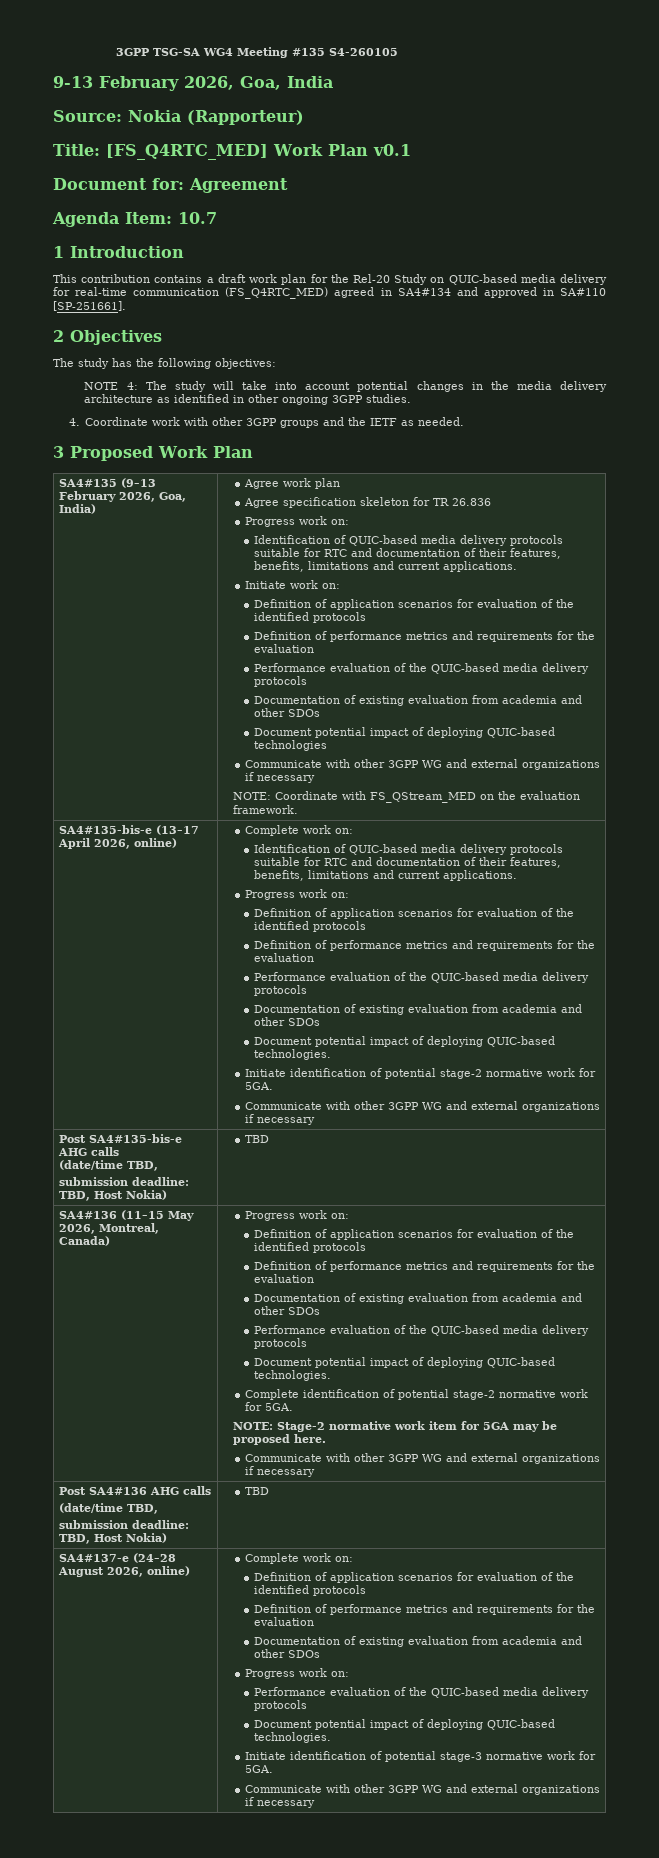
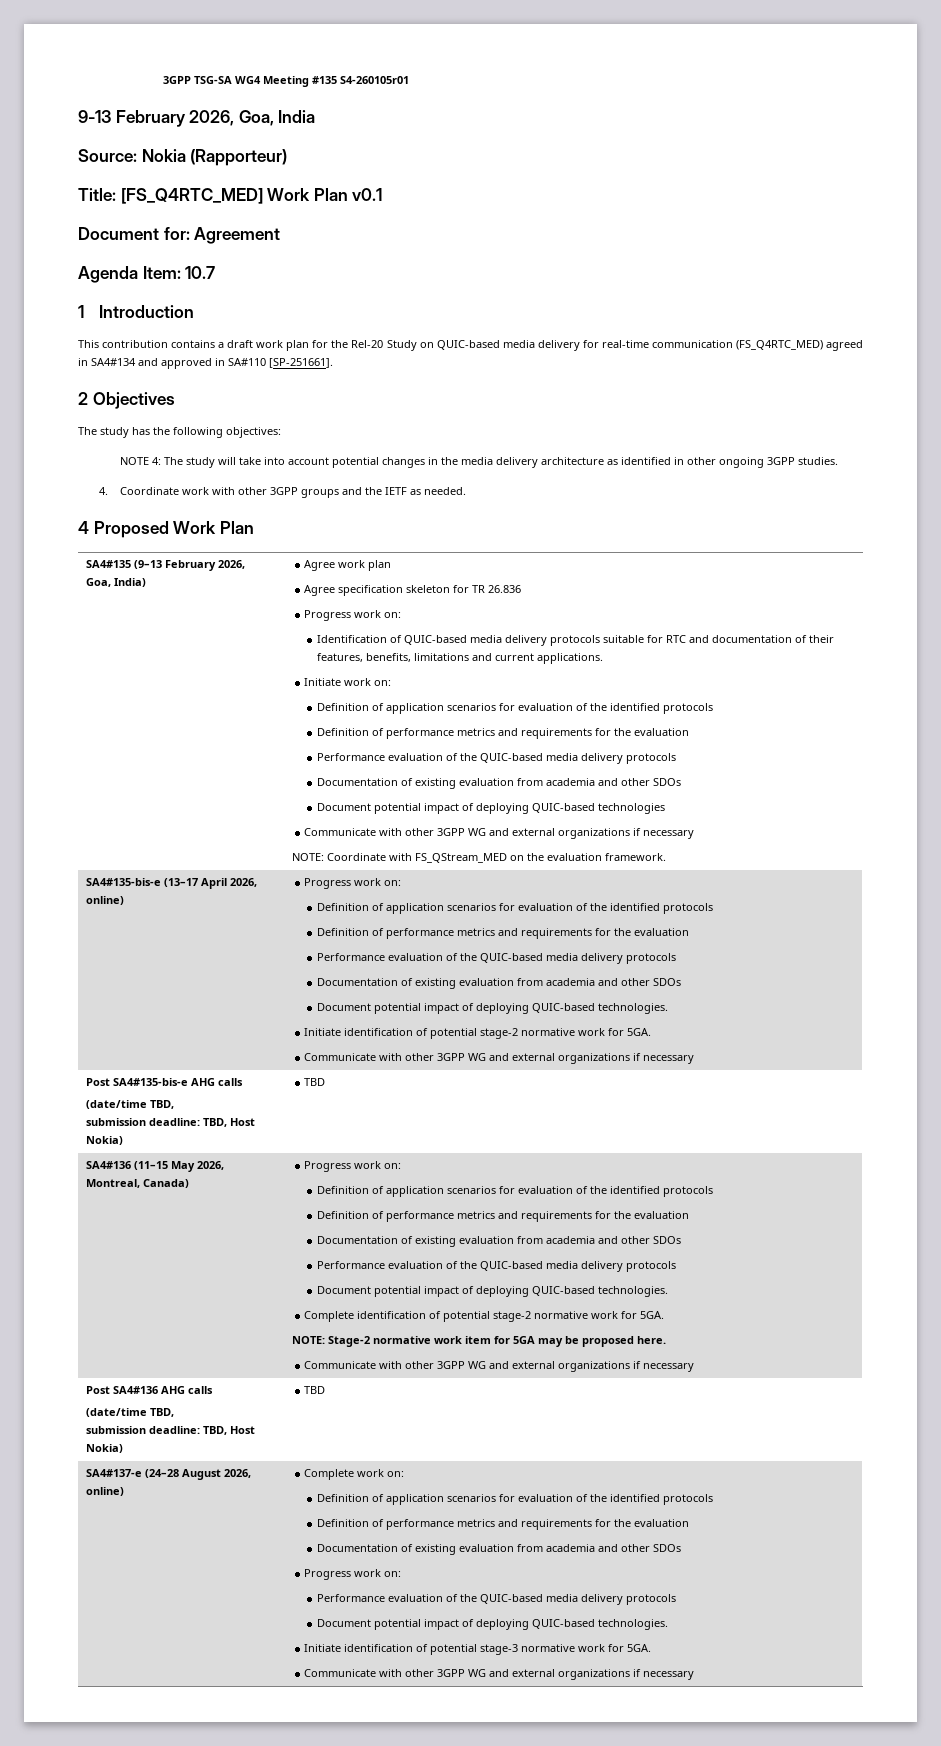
- 3GPP TSG-SA WG4 Meeting #135 S4-260105
+ 3GPP TSG-SA WG4 Meeting #135 S4-260105r01
- 3 Proposed Work Plan
+ 4 Proposed Work Plan
- SA4#135-bis-e (13–17 April 2026, online) | Complete work on:
- Identification of QUIC-based media delivery protocols suitable for RTC and documentation of their features, benefits, limitations and current applications.
+ SA4#135-bis-e (13–17 April 2026, online)

